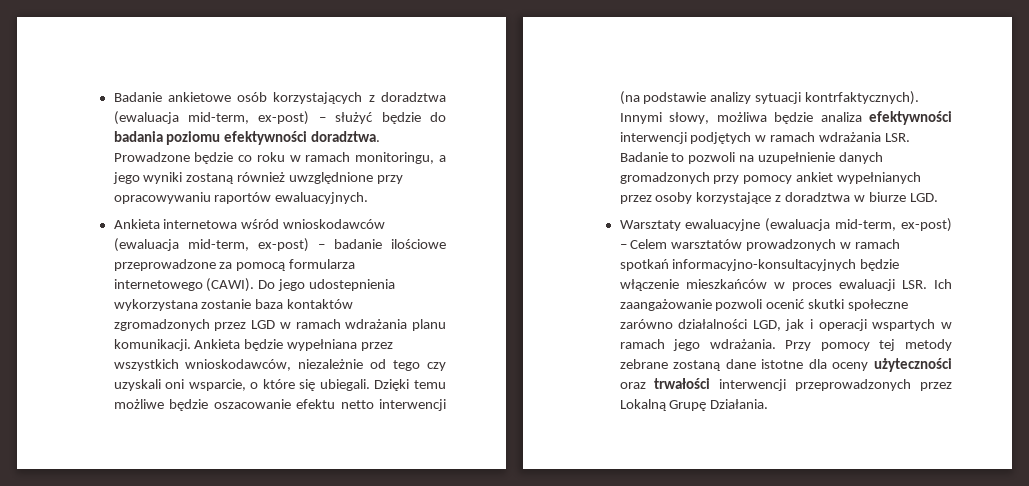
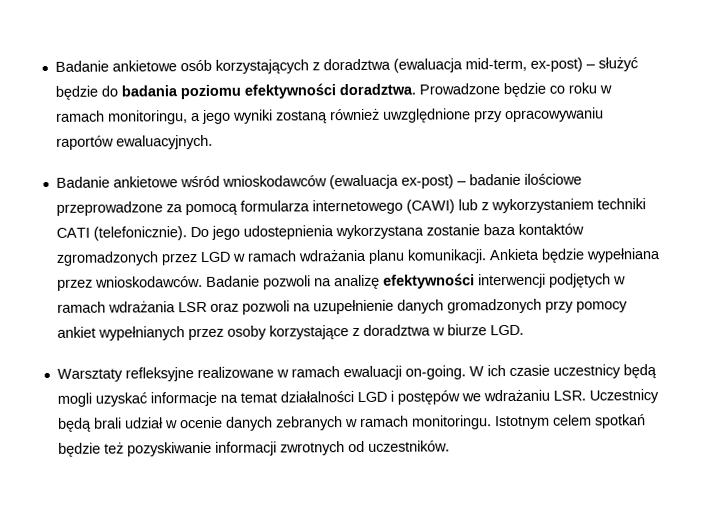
- Ankieta internetowa wśród wnioskodawców (ewaluacja mid-term, ex-post) – badanie ilościowe przeprowadzone za pomocą formularza internetowego (CAWI).
+ Badanie ankietowe wśród wnioskodawców (ewaluacja ex-post) – badanie ilościowe przeprowadzone za pomocą formularza internetowego (CAWI) lub z wykorzystaniem techniki CATI (telefonicznie).
- Ankieta będzie wypełniana przez wszystkich wnioskodawców, niezależnie od tego czy uzyskali oni wsparcie, o które się ubiegali. Dzięki temu możliwe będzie oszacowanie efektu netto interwencji (na podstawie analizy sytuacji kontrfaktycznych). Innymi słowy, możliwa będzie analiza efektywności interwencji podjętych w ramach wdrażania LSR. Badanie to pozwoli na uzupełnienie danych gromadzonych przy pomocy ankiet wypełnianych przez osoby korzystające z doradztwa w biurze LGD.
+ Ankieta będzie wypełniana przez wnioskodawców. Badanie pozwoli na analizę efektywności interwencji podjętych w ramach wdrażania LSR oraz pozwoli na uzupełnienie danych gromadzonych przy pomocy ankiet wypełnianych przez osoby korzystające z doradztwa w biurze LGD.
- Warsztaty ewaluacyjne (ewaluacja mid-term, ex-post) – Celem warsztatów prowadzonych w ramach spotkań informacyjno-konsultacyjnych będzie włączenie mieszkańców w proces ewaluacji LSR. Ich zaangażowanie pozwoli ocenić skutki społeczne zarówno działalności LGD, jak i operacji wspartych w ramach jego wdrażania. Przy pomocy tej metody zebrane zostaną dane istotne dla oceny użyteczności oraz trwałości interwencji przeprowadzonych przez Lokalną Grupę Działania.
+ Warsztaty refleksyjne realizowane w ramach ewaluacji on-going. W ich czasie uczestnicy będą mogli uzyskać informacje na temat działalności LGD i postępów we wdrażaniu LSR. Uczestnicy będą brali udział w ocenie danych zebranych w ramach monitoringu. Istotnym celem spotkań będzie też pozyskiwanie informacji zwrotnych od uczestników.

